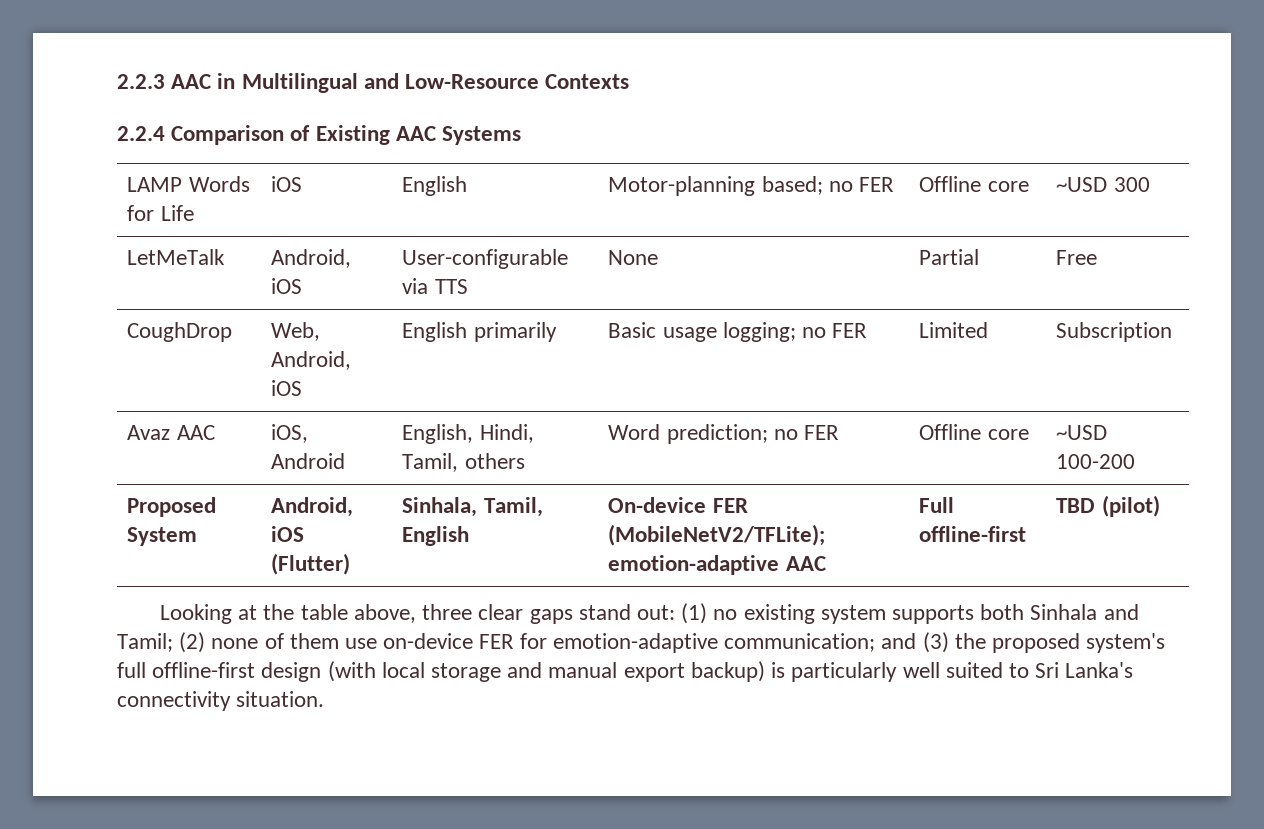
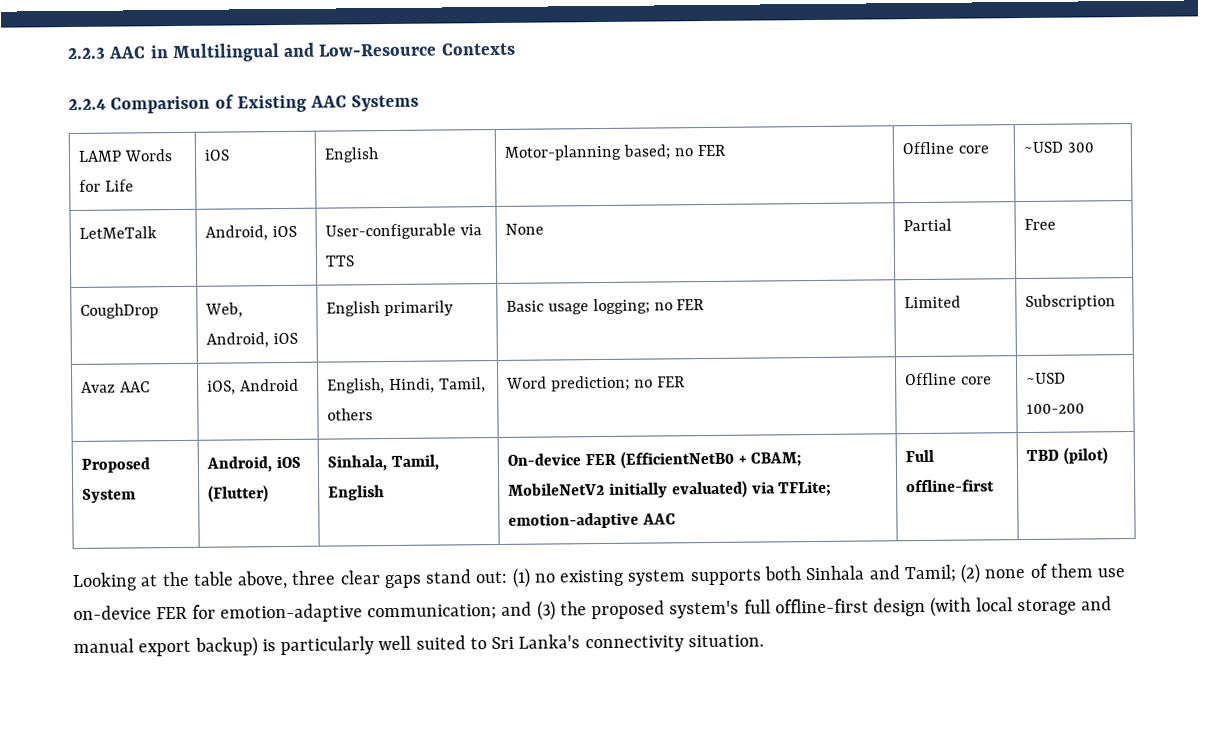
- Proposed System | Android, iOS (Flutter) | Sinhala, Tamil, English | On-device FER (MobileNetV2/TFLite); emotion-adaptive AAC | Full offline-first | TBD (pilot)
+ Proposed System | Android, iOS (Flutter) | Sinhala, Tamil, English | On-device FER (EfficientNetB0 + CBAM; MobileNetV2 initially evaluated) via TFLite; emotion-adaptive AAC | Full offline-first | TBD (pilot)

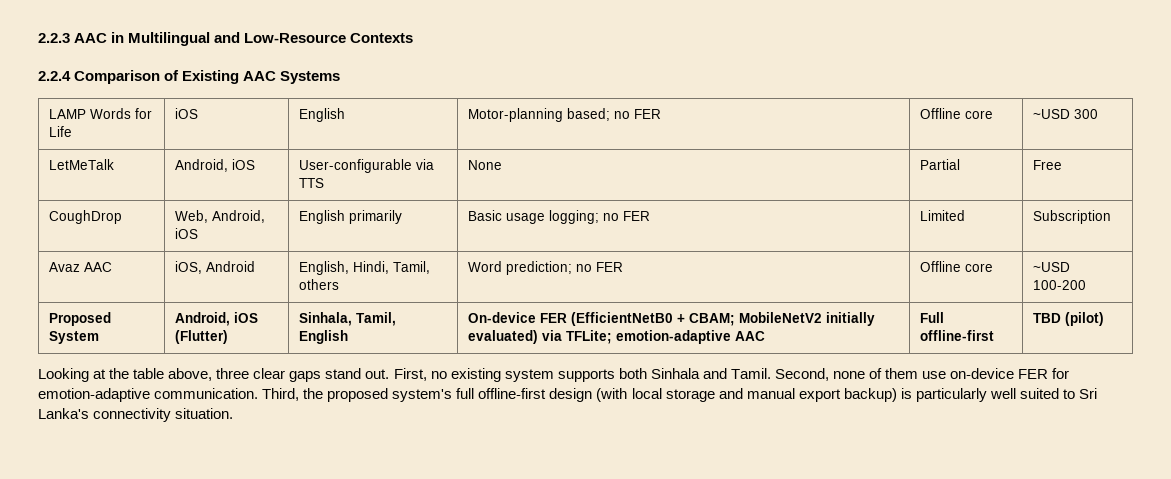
- Looking at the table above, three clear gaps stand out: (1) no existing system supports both Sinhala and Tamil; (2) none of them use on-device FER for emotion-adaptive communication; and (3) the proposed system's full offline-first design (with local storage and manual export backup) is particularly well suited to Sri Lanka's connectivity situation.
+ Looking at the table above, three clear gaps stand out. First, no existing system supports both Sinhala and Tamil. Second, none of them use on-device FER for emotion-adaptive communication. Third, the proposed system's full offline-first design (with local storage and manual export backup) is particularly well suited to Sri Lanka's connectivity situation.

